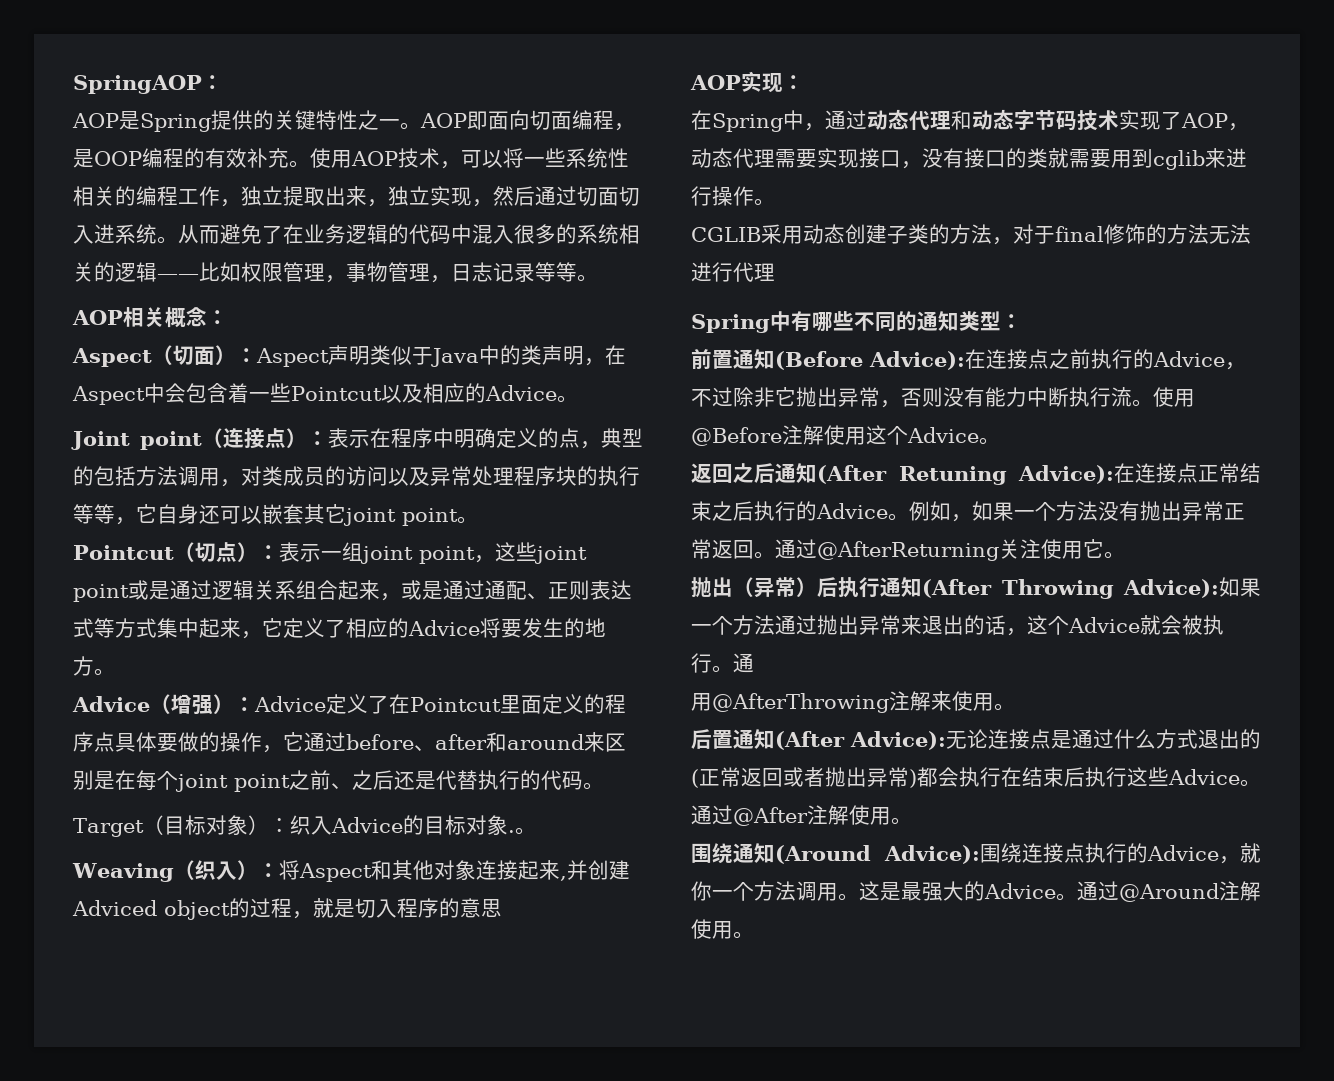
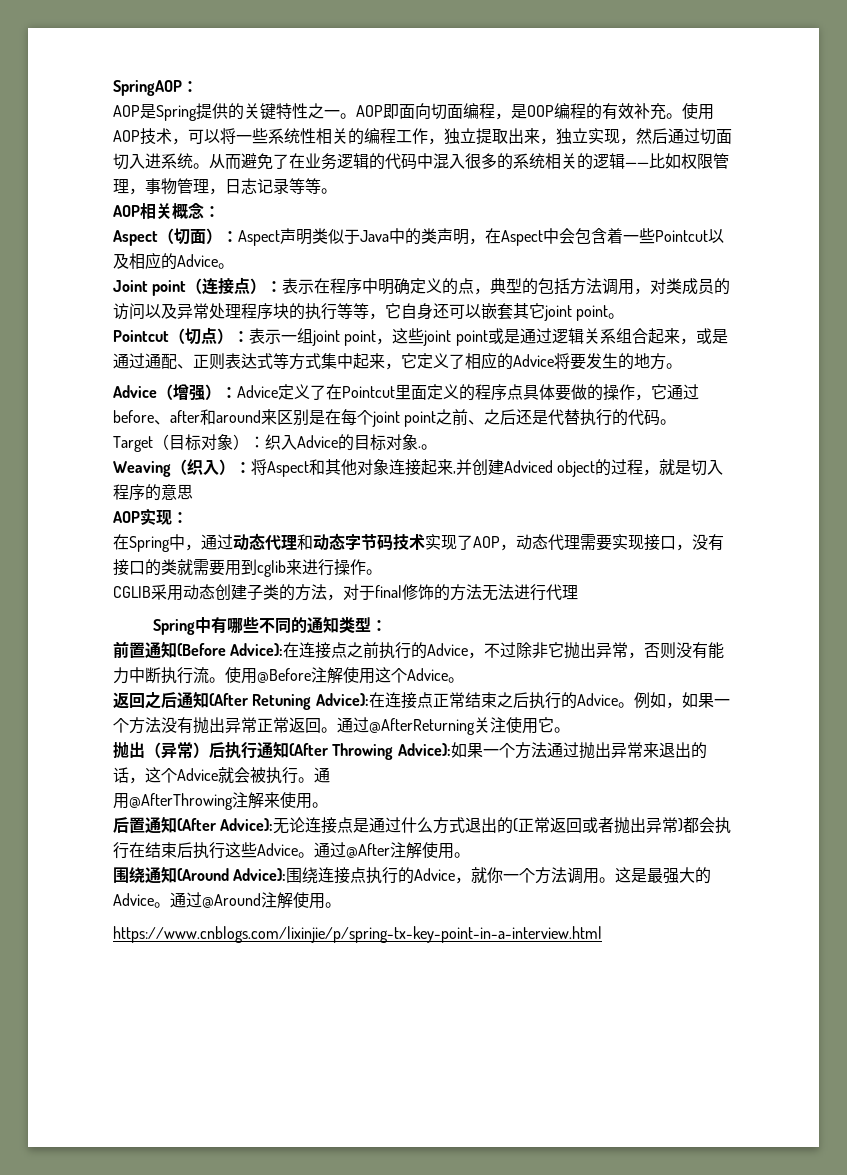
+ https://www.cnblogs.com/lixinjie/p/spring-tx-key-point-in-a-interview.html

